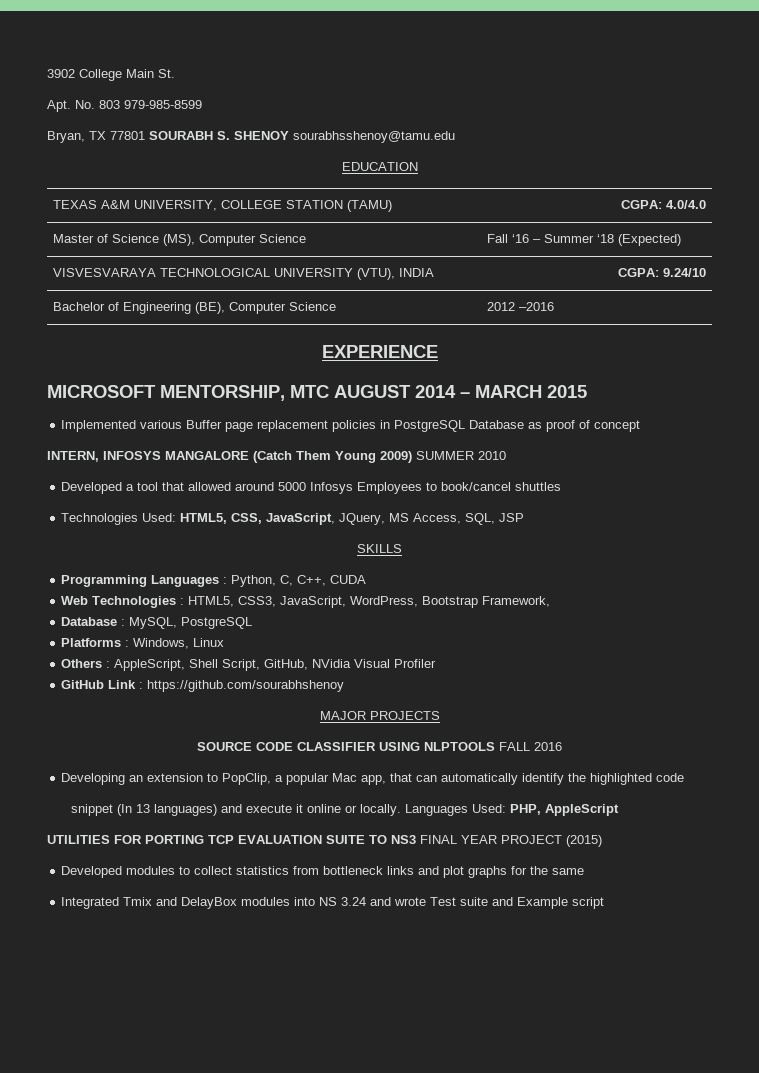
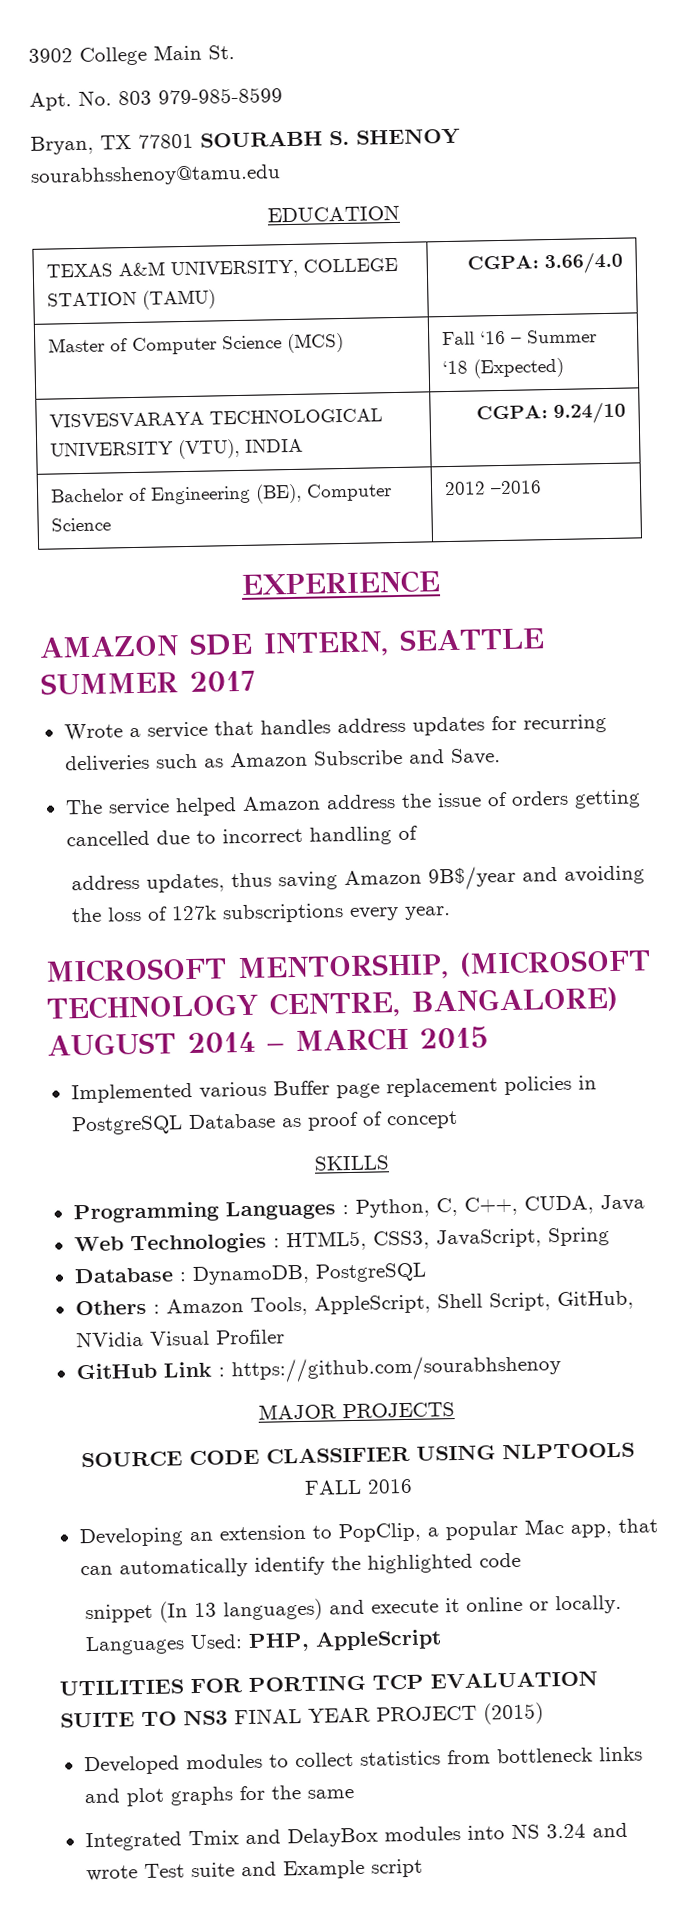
- TEXAS A&M UNIVERSITY, COLLEGE STATION (TAMU) | CGPA: 4.0/4.0
+ TEXAS A&M UNIVERSITY, COLLEGE STATION (TAMU) | CGPA: 3.66/4.0
- Master of Science (MS), Computer Science | Fall ‘16 – Summer ‘18 (Expected)
+ Master of Computer Science (MCS) | Fall ‘16 – Summer ‘18 (Expected)
- MICROSOFT MENTORSHIP, MTC AUGUST 2014 – MARCH 2015
+ AMAZON SDE INTERN, SEATTLE SUMMER 2017
+ Wrote a service that handles address updates for recurring deliveries such as Amazon Subscribe and Save.
+ The service helped Amazon address the issue of orders getting cancelled due to incorrect handling of
+ address updates, thus saving Amazon 9B$/year and avoiding the loss of 127k subscriptions every year.
+ MICROSOFT MENTORSHIP, (MICROSOFT TECHNOLOGY CENTRE, BANGALORE) AUGUST 2014 – MARCH 2015
- INTERN, INFOSYS MANGALORE (Catch Them Young 2009) SUMMER 2010
- Developed a tool that allowed around 5000 Infosys Employees to book/cancel shuttles
- Technologies Used: HTML5, CSS, JavaScript, JQuery, MS Access, SQL, JSP
- Programming Languages : Python, C, C++, CUDA
+ Programming Languages : Python, C, C++, CUDA, Java
- Web Technologies : HTML5, CSS3, JavaScript, WordPress, Bootstrap Framework,
+ Web Technologies : HTML5, CSS3, JavaScript, Spring
- Database : MySQL, PostgreSQL
- Platforms : Windows, Linux
+ Database : DynamoDB, PostgreSQL
- Others : AppleScript, Shell Script, GitHub, NVidia Visual Profiler
+ Others : Amazon Tools, AppleScript, Shell Script, GitHub, NVidia Visual Profiler

